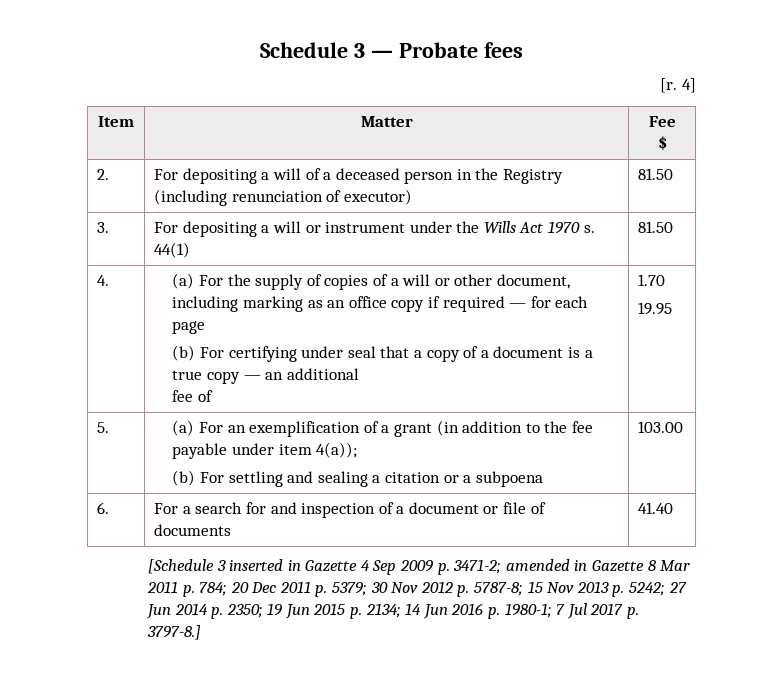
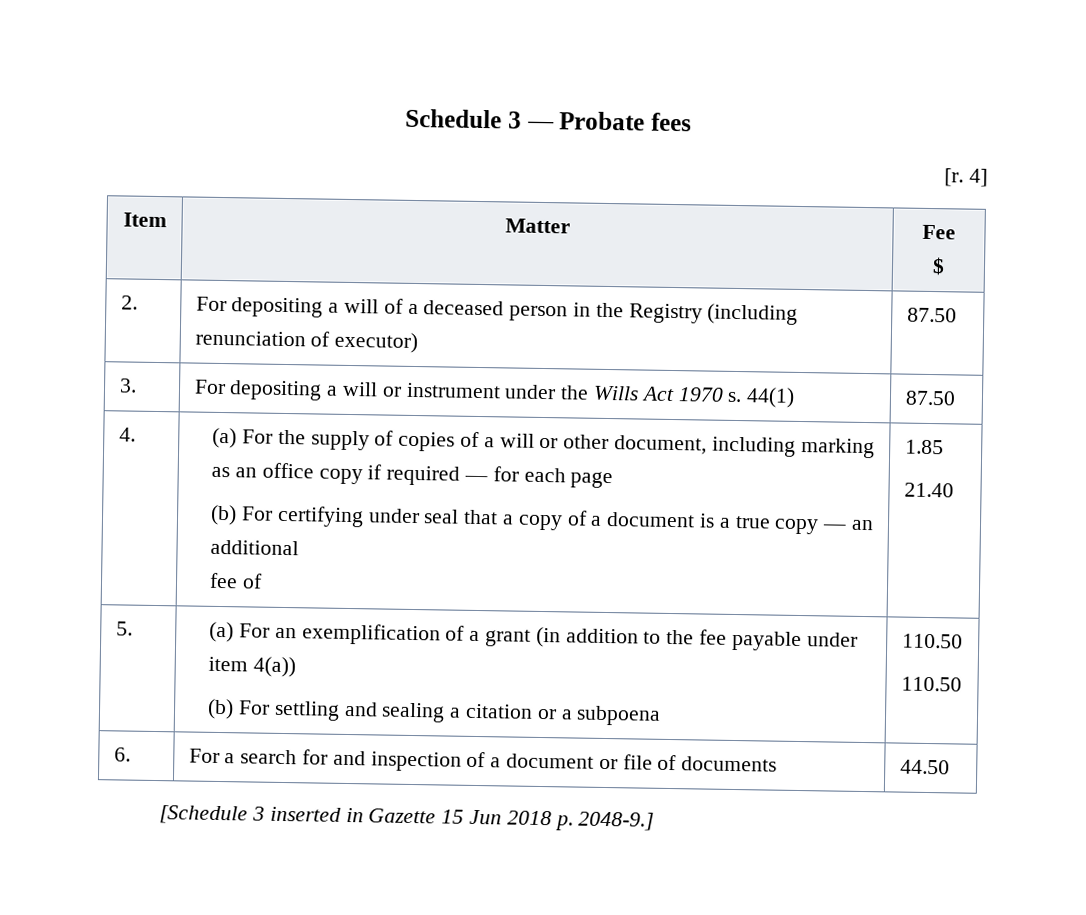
- 2. | For depositing a will of a deceased person in the Registry (including renunciation of executor) | 81.50
+ 2. | For depositing a will of a deceased person in the Registry (including renunciation of executor) | 87.50
- 3. | For depositing a will or instrument under the Wills Act 1970 s. 44(1) | 81.50
+ 3. | For depositing a will or instrument under the Wills Act 1970 s. 44(1) | 87.50
- 1.70
- 19.95
+ 1.85
+ 21.40
- 5. | (a) For an exemplification of a grant (in addition to the fee payable under item 4(a));
- (b) For settling and sealing a citation or a subpoena | 103.00
+ 5. | (a) For an exemplification of a grant (in addition to the fee payable under item 4(a))
+ (b) For settling and sealing a citation or a subpoena | 110.50
+ 110.50
- 6. | For a search for and inspection of a document or file of documents | 41.40
+ 6. | For a search for and inspection of a document or file of documents | 44.50
- [Schedule 3 inserted in Gazette 4 Sep 2009 p. 3471-2; amended in Gazette 8 Mar 2011 p. 784; 20 Dec 2011 p. 5379; 30 Nov 2012 p. 5787-8; 15 Nov 2013 p. 5242; 27 Jun 2014 p. 2350; 19 Jun 2015 p. 2134; 14 Jun 2016 p. 1980-1; 7 Jul 2017 p. 3797-8.]
+ [Schedule 3 inserted in Gazette 15 Jun 2018 p. 2048-9.]

